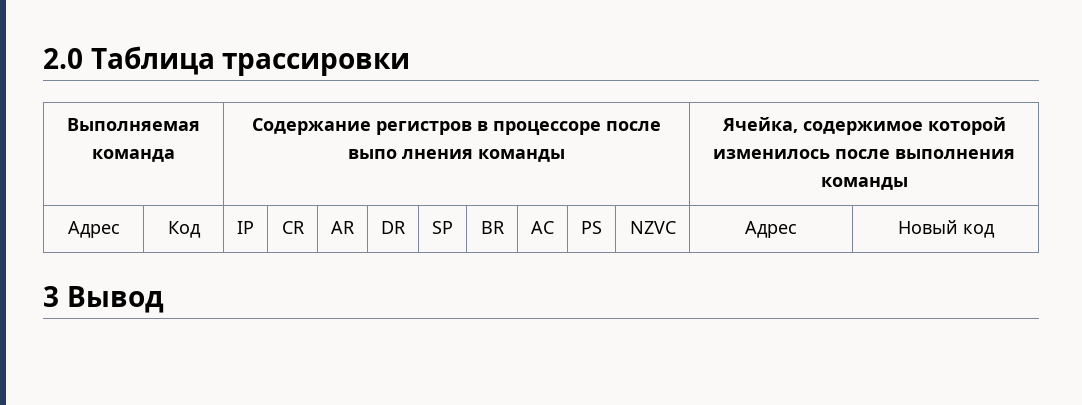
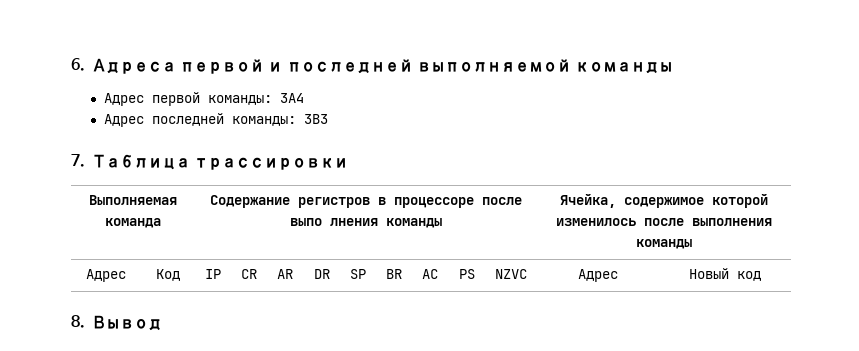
- 2.0 Таблица трассировки
+ 6. Адреса первой и последней выполняемой команды
+ Адрес первой команды: 3A4
+ Адрес последней команды: 3B3
+ 7. Таблица трассировки
- 3 Вывод
+ 8. Вывод

